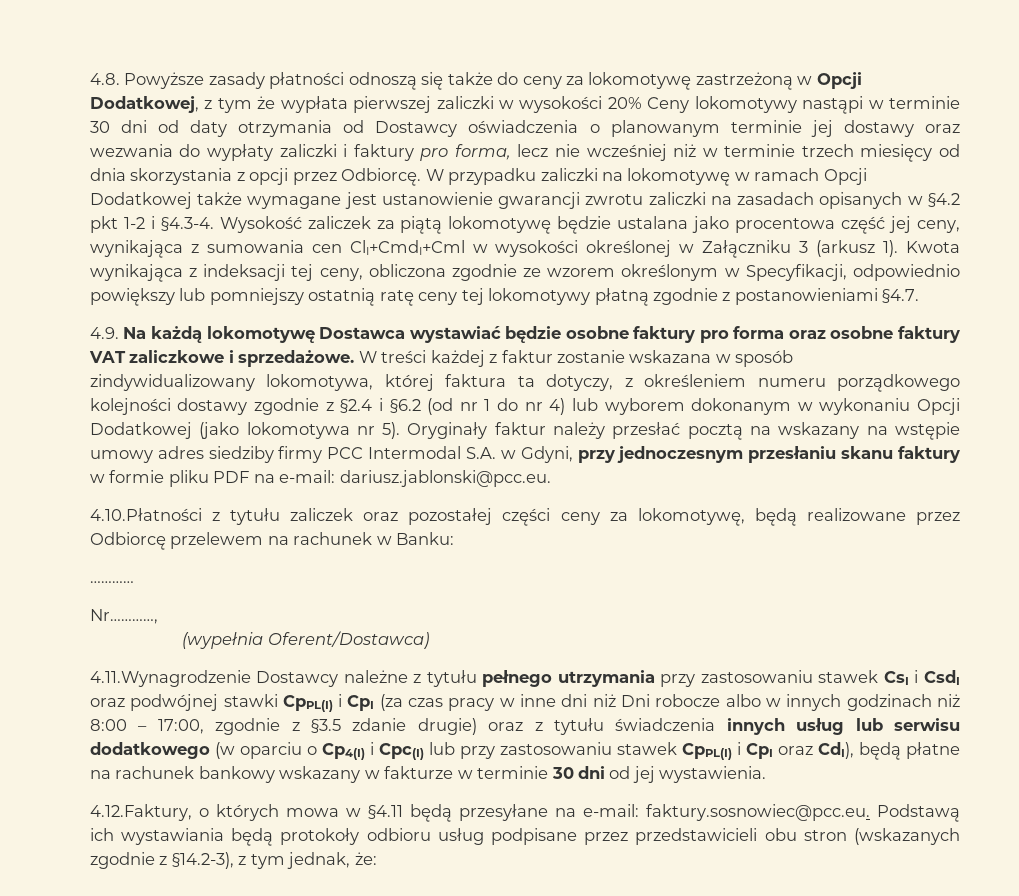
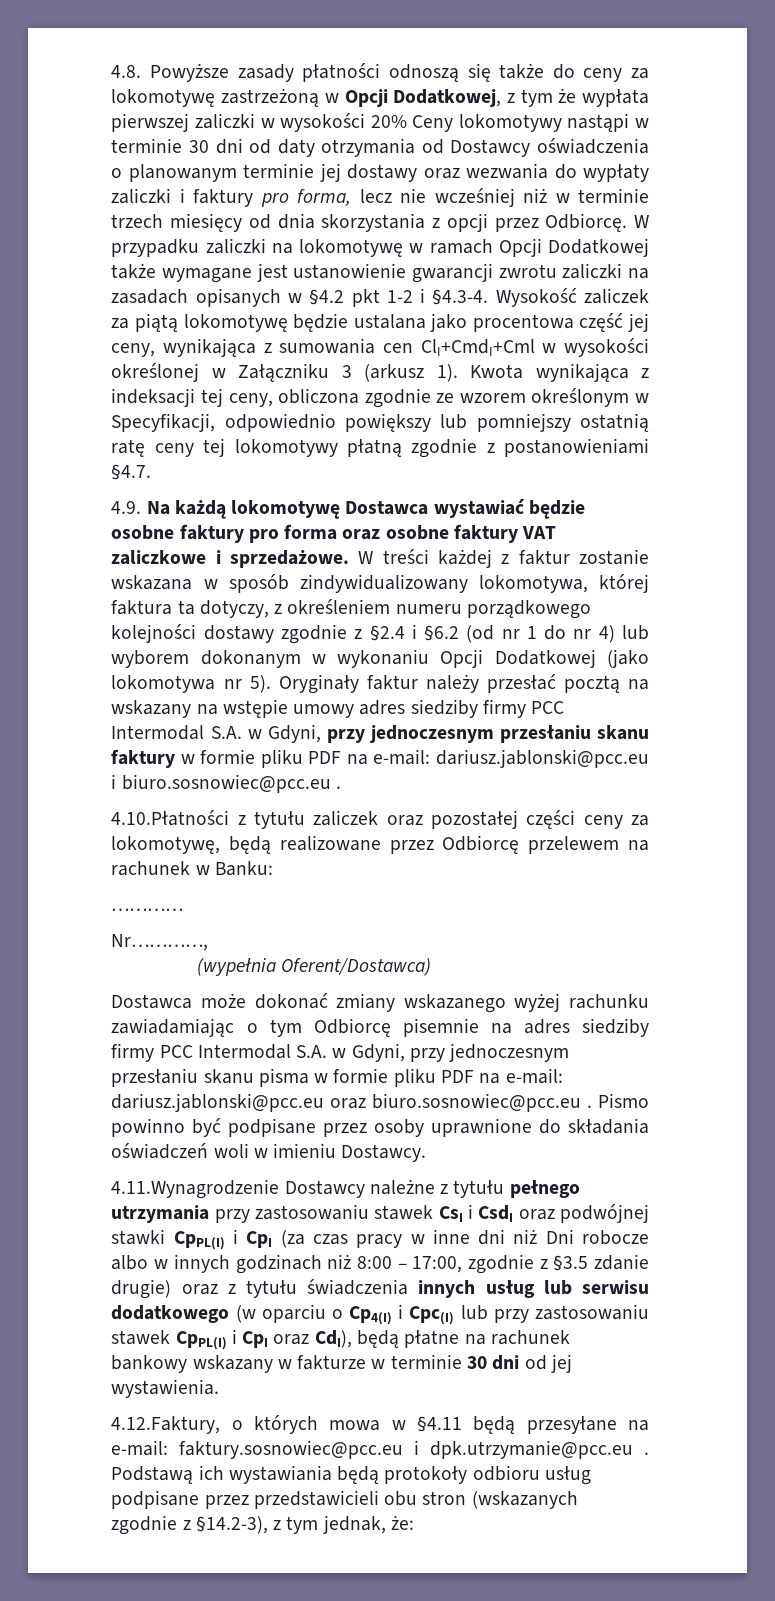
- Oryginały faktur należy przesłać pocztą na wskazany na wstępie umowy adres siedziby firmy PCC Intermodal S.A. w Gdyni, przy jednoczesnym przesłaniu skanu faktury w formie pliku PDF na e-mail: dariusz.jablonski@pcc.eu.
+ Oryginały faktur należy przesłać pocztą na wskazany na wstępie umowy adres siedziby firmy PCC Intermodal S.A. w Gdyni, przy jednoczesnym przesłaniu skanu faktury w formie pliku PDF na e-mail: dariusz.jablonski@pcc.eu i biuro.sosnowiec@pcc.eu .
+ Dostawca może dokonać zmiany wskazanego wyżej rachunku zawiadamiając o tym Odbiorcę pisemnie na adres siedziby firmy PCC Intermodal S.A. w Gdyni, przy jednoczesnym przesłaniu skanu pisma w formie pliku PDF na e-mail: dariusz.jablonski@pcc.eu oraz biuro.sosnowiec@pcc.eu . Pismo powinno być podpisane przez osoby uprawnione do składania oświadczeń woli w imieniu Dostawcy.
- 4.12.Faktury, o których mowa w §4.11 będą przesyłane na e-mail: faktury.sosnowiec@pcc.eu. Podstawą ich wystawiania będą protokoły odbioru usług podpisane przez przedstawicieli obu stron (wskazanych zgodnie z §14.2-3), z tym jednak, że:
+ 4.12.Faktury, o których mowa w §4.11 będą przesyłane na e-mail: faktury.sosnowiec@pcc.eu i dpk.utrzymanie@pcc.eu . Podstawą ich wystawiania będą protokoły odbioru usług podpisane przez przedstawicieli obu stron (wskazanych zgodnie z §14.2-3), z tym jednak, że:

